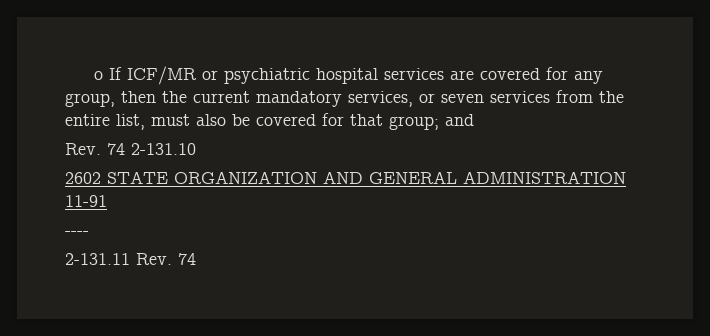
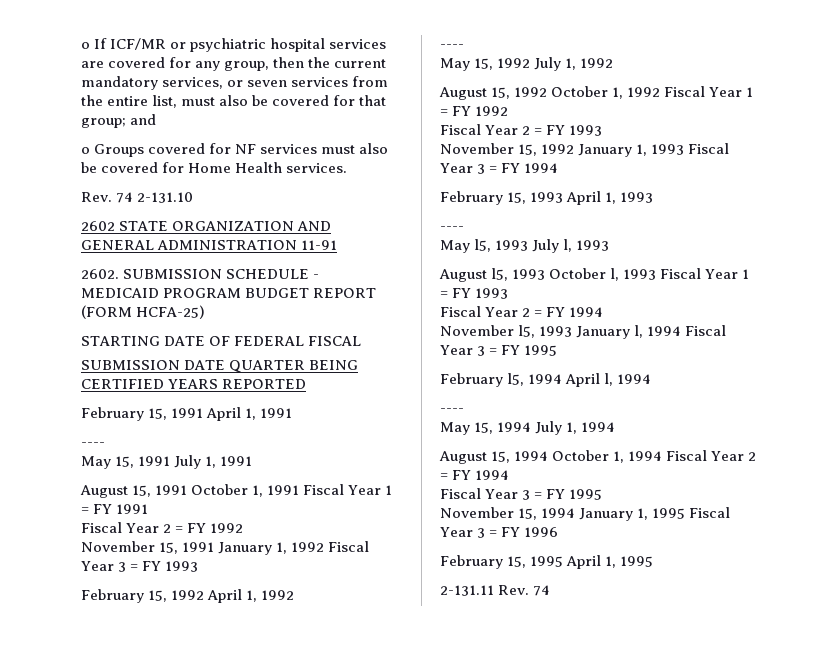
+ o Groups covered for NF services must also be covered for Home Health services.
+ 2602. SUBMISSION SCHEDULE - MEDICAID PROGRAM BUDGET REPORT (FORM HCFA-25)
+ STARTING DATE OF FEDERAL FISCAL
+ SUBMISSION DATE QUARTER BEING CERTIFIED YEARS REPORTED
+ February 15, 1991 April 1, 1991
  ----
+ May 15, 1991 July 1, 1991
+ August 15, 1991 October 1, 1991 Fiscal Year 1 = FY 1991
+ Fiscal Year 2 = FY 1992
+ November 15, 1991 January 1, 1992 Fiscal Year 3 = FY 1993
+ February 15, 1992 April 1, 1992
+ ----
+ May 15, 1992 July 1, 1992
+ August 15, 1992 October 1, 1992 Fiscal Year 1 = FY 1992
+ Fiscal Year 2 = FY 1993
+ November 15, 1992 January 1, 1993 Fiscal Year 3 = FY 1994
+ February 15, 1993 April 1, 1993
+ ----
+ May l5, 1993 July l, 1993
+ August l5, 1993 October l, 1993 Fiscal Year 1 = FY 1993
+ Fiscal Year 2 = FY 1994
+ November l5, 1993 January l, 1994 Fiscal Year 3 = FY 1995
+ February l5, 1994 April l, 1994
+ ----
+ May 15, 1994 July 1, 1994
+ August 15, 1994 October 1, 1994 Fiscal Year 2 = FY 1994
+ Fiscal Year 3 = FY 1995
+ November 15, 1994 January 1, 1995 Fiscal Year 3 = FY 1996
+ February 15, 1995 April 1, 1995

